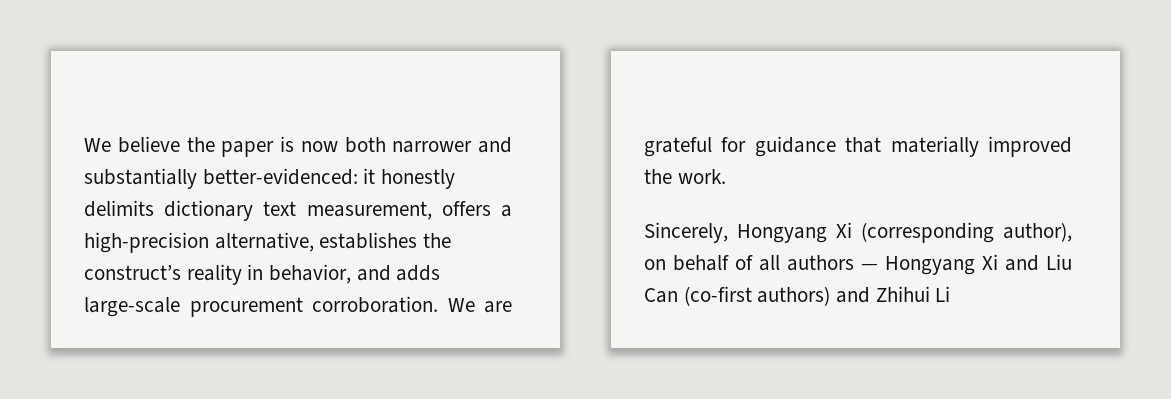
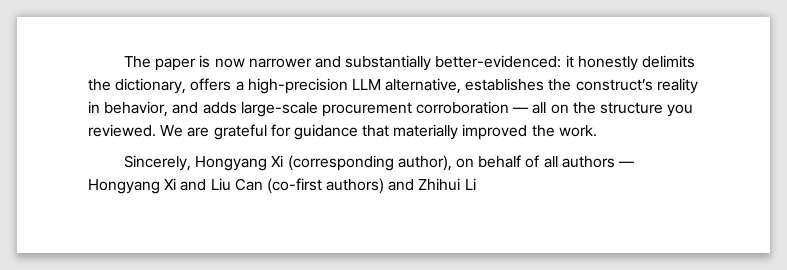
- We believe the paper is now both narrower and substantially better-evidenced: it honestly delimits dictionary text measurement, offers a high-precision alternative, establishes the construct’s reality in behavior, and adds large-scale procurement corroboration.
+ The paper is now narrower and substantially better-evidenced: it honestly delimits the dictionary, offers a high-precision LLM alternative, establishes the construct’s reality in behavior, and adds large-scale procurement corroboration — all on the structure you reviewed.

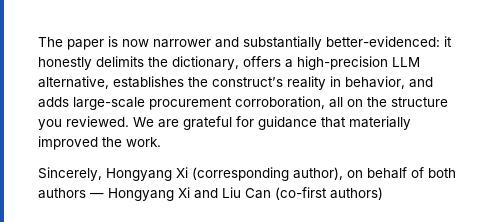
- The paper is now narrower and substantially better-evidenced: it honestly delimits the dictionary, offers a high-precision LLM alternative, establishes the construct’s reality in behavior, and adds large-scale procurement corroboration — all on the structure you reviewed.
+ The paper is now narrower and substantially better-evidenced: it honestly delimits the dictionary, offers a high-precision LLM alternative, establishes the construct’s reality in behavior, and adds large-scale procurement corroboration, all on the structure you reviewed.
- Sincerely, Hongyang Xi (corresponding author), on behalf of all authors — Hongyang Xi and Liu Can (co-first authors) and Zhihui Li
+ Sincerely, Hongyang Xi (corresponding author), on behalf of both authors — Hongyang Xi and Liu Can (co-first authors)

